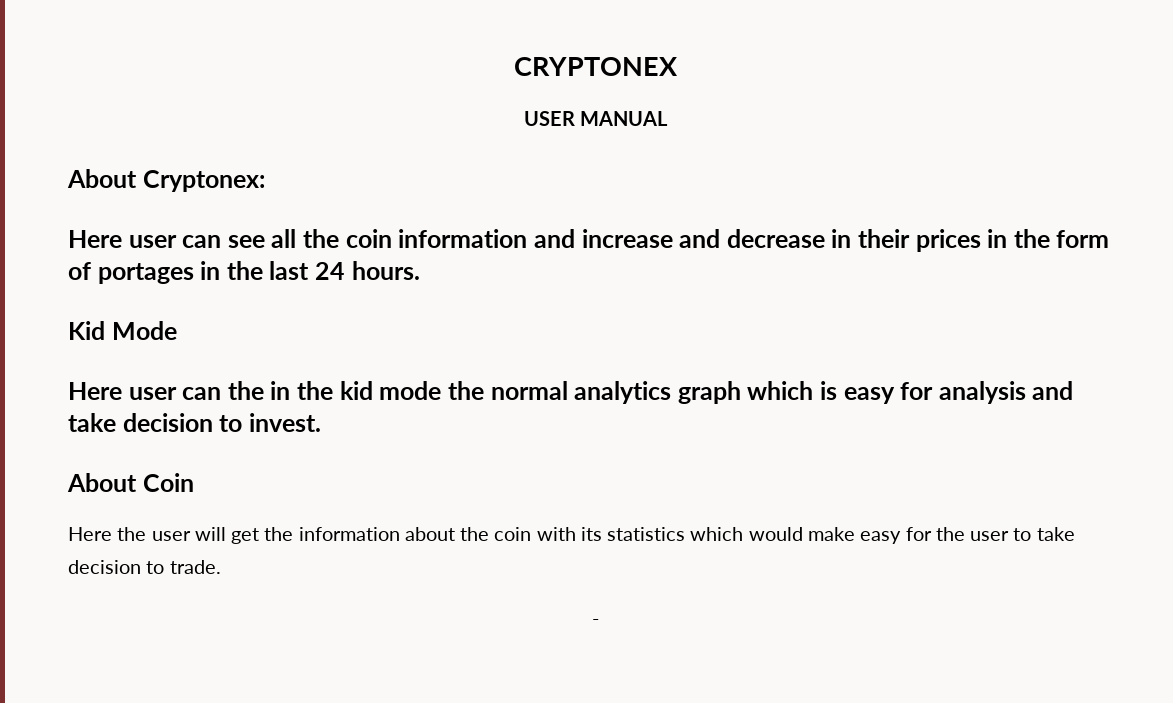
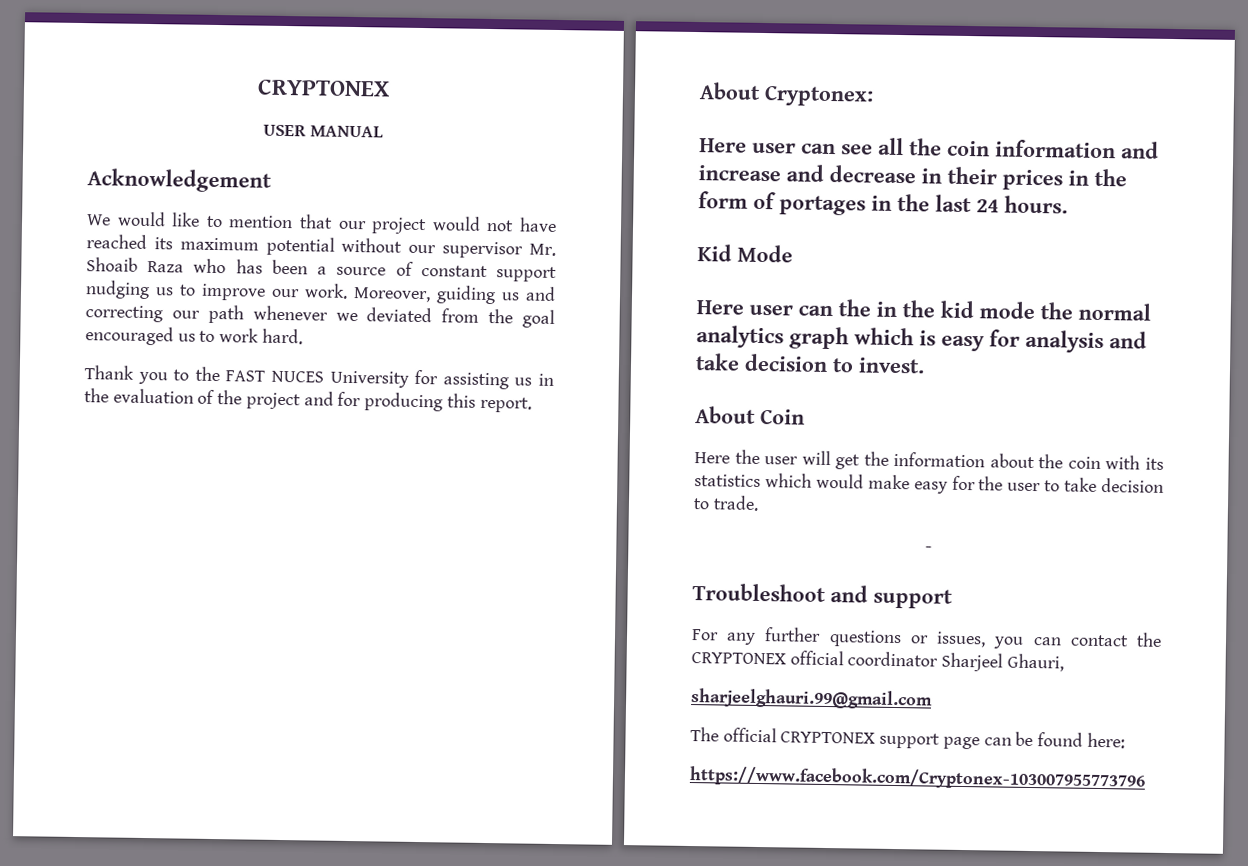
+ Acknowledgement
+ We would like to mention that our project would not have reached its maximum potential without our supervisor Mr. Shoaib Raza who has been a source of constant support nudging us to improve our work. Moreover, guiding us and correcting our path whenever we deviated from the goal encouraged us to work hard.
+ Thank you to the FAST NUCES University for assisting us in the evaluation of the project and for producing this report.
+ Troubleshoot and support
+ For any further questions or issues, you can contact the CRYPTONEX official coordinator Sharjeel Ghauri,
+ sharjeelghauri.99@gmail.com
+ The official CRYPTONEX support page can be found here:
+ https://www.facebook.com/Cryptonex-103007955773796

